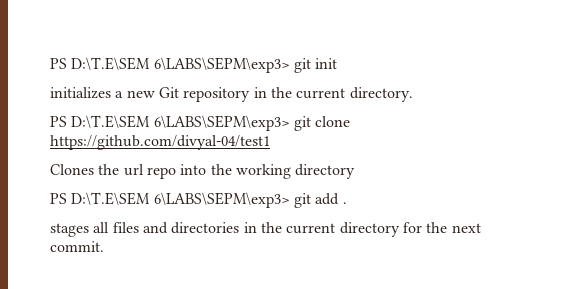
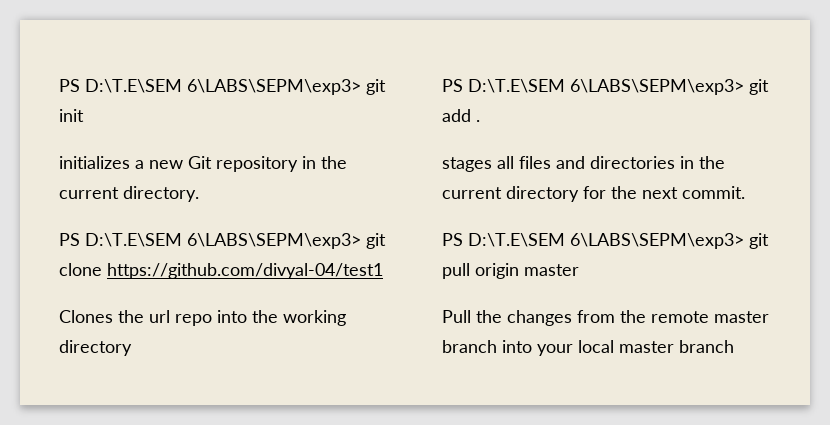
+ PS D:\T.E\SEM 6\LABS\SEPM\exp3> git pull origin master
+ Pull the changes from the remote master branch into your local master branch

